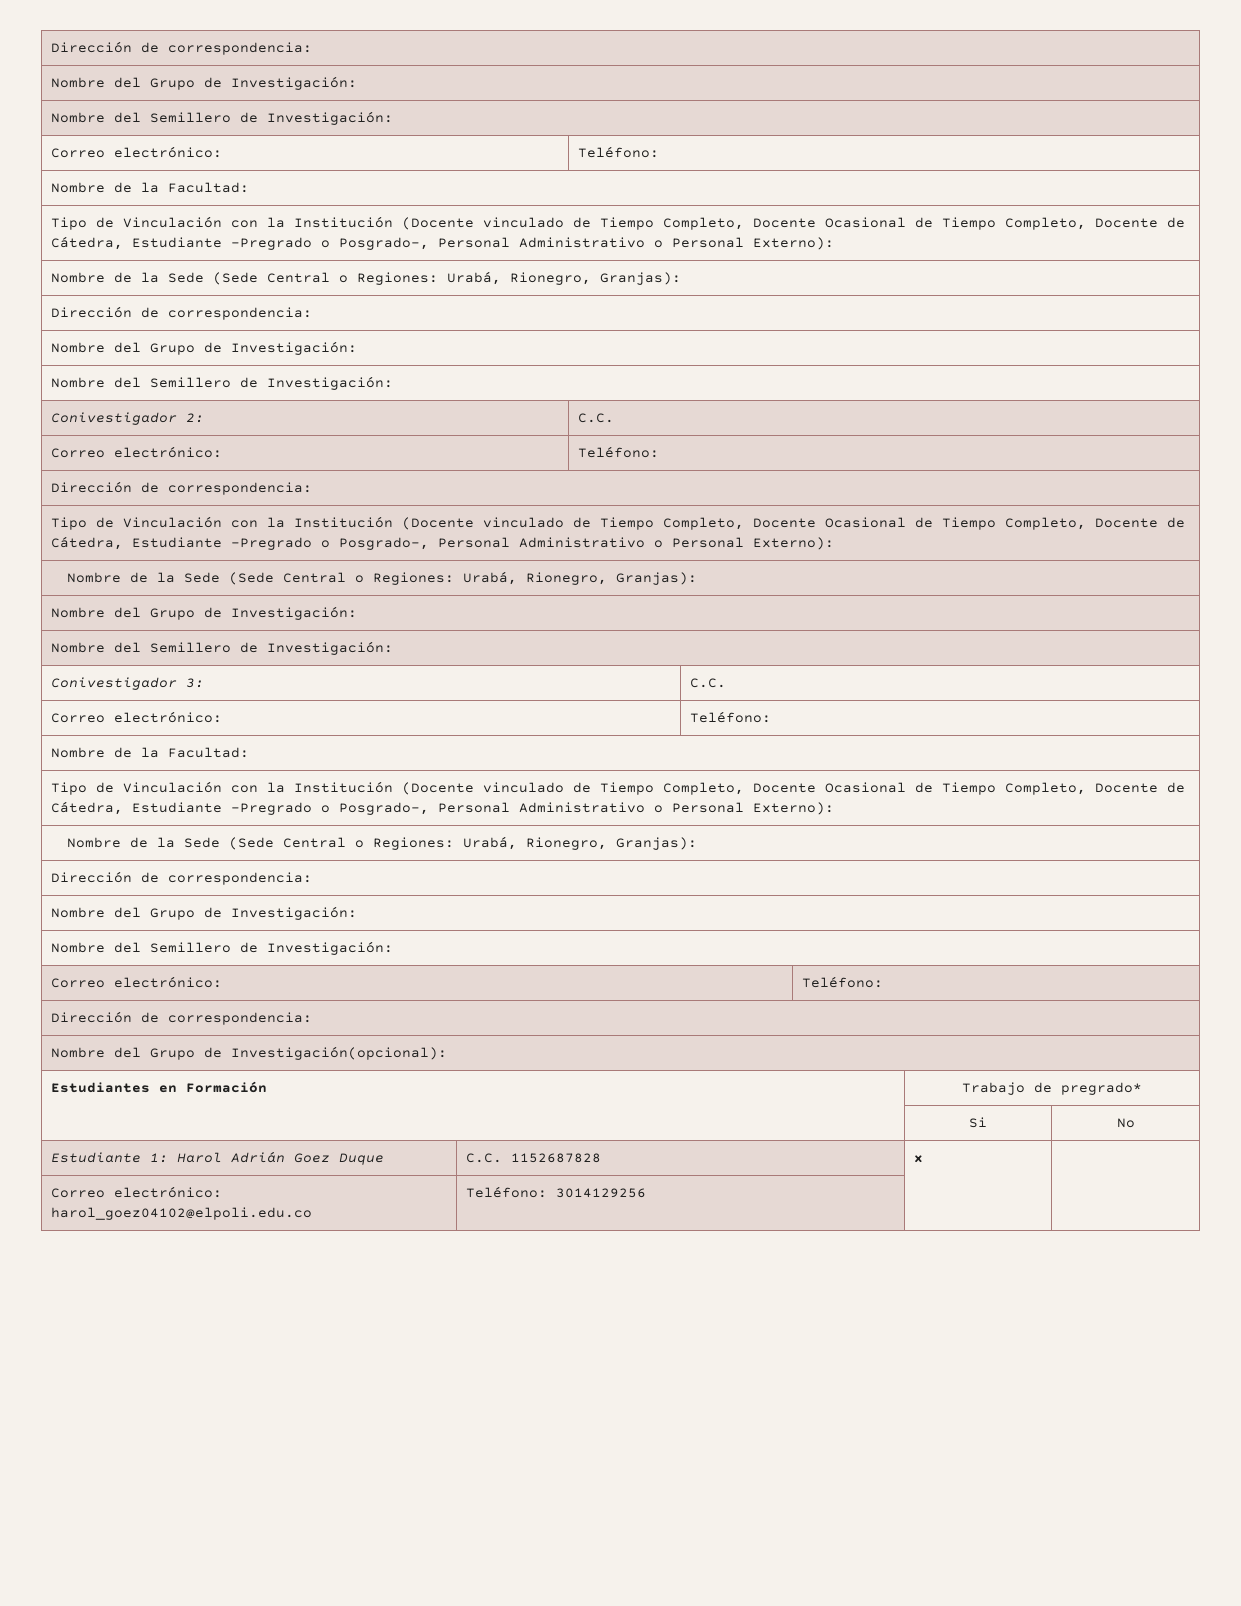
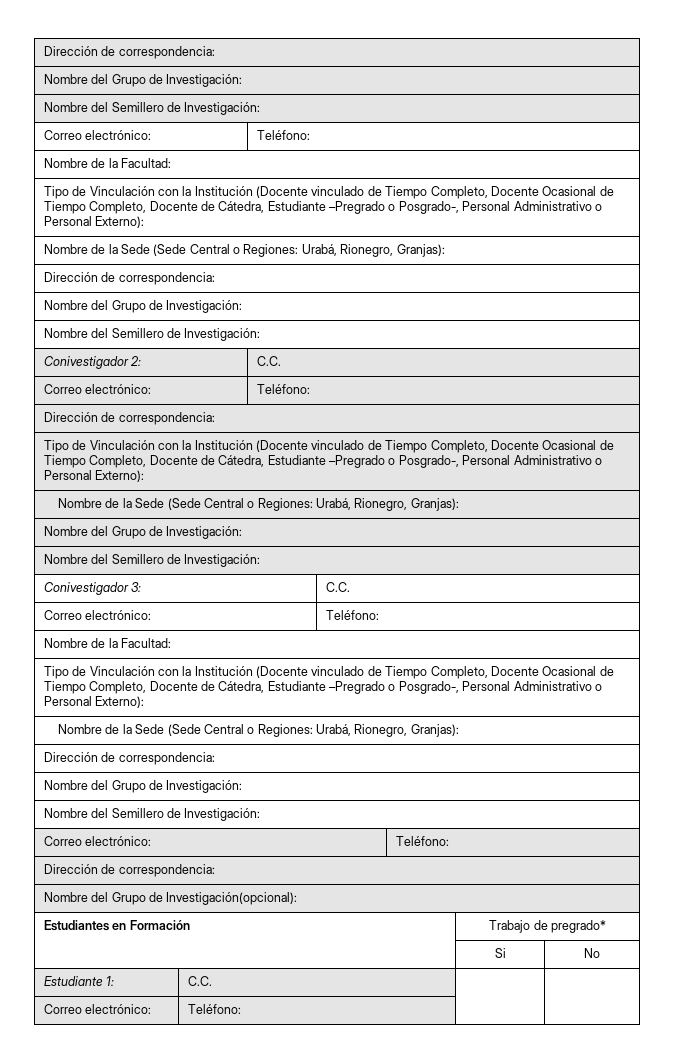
- Estudiante 1: Harol Adrián Goez Duque | C.C. 1152687828 | x |
- Correo electrónico: harol_goez04102@elpoli.edu.co | Teléfono: 3014129256 | |
+ Estudiante 1: | C.C. | |
+ Correo electrónico: | Teléfono: | |

